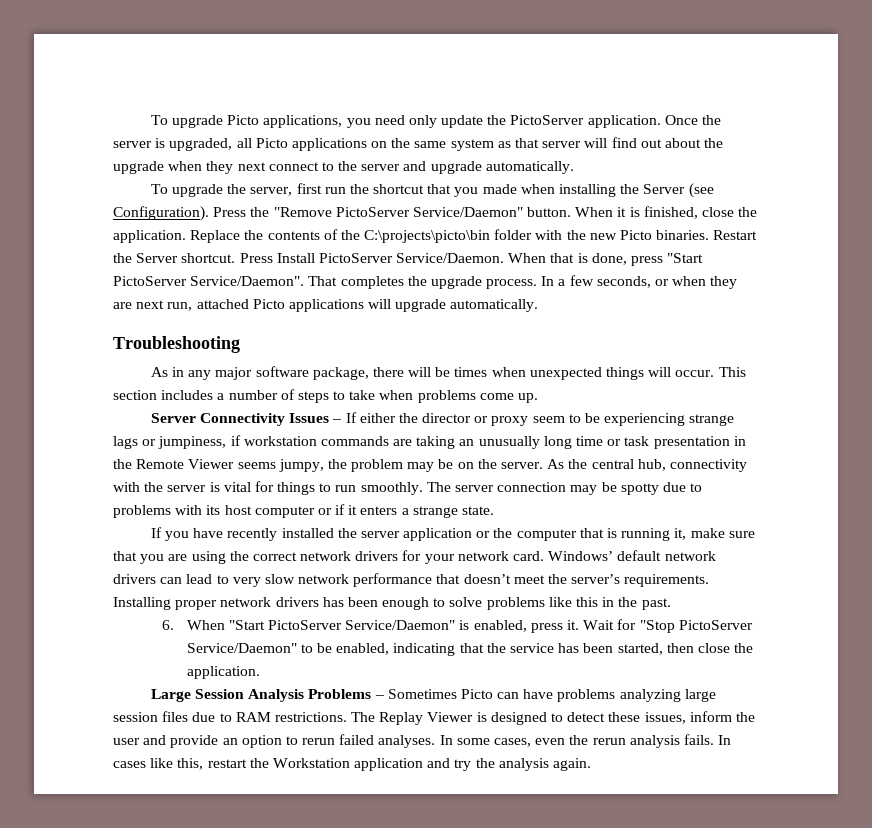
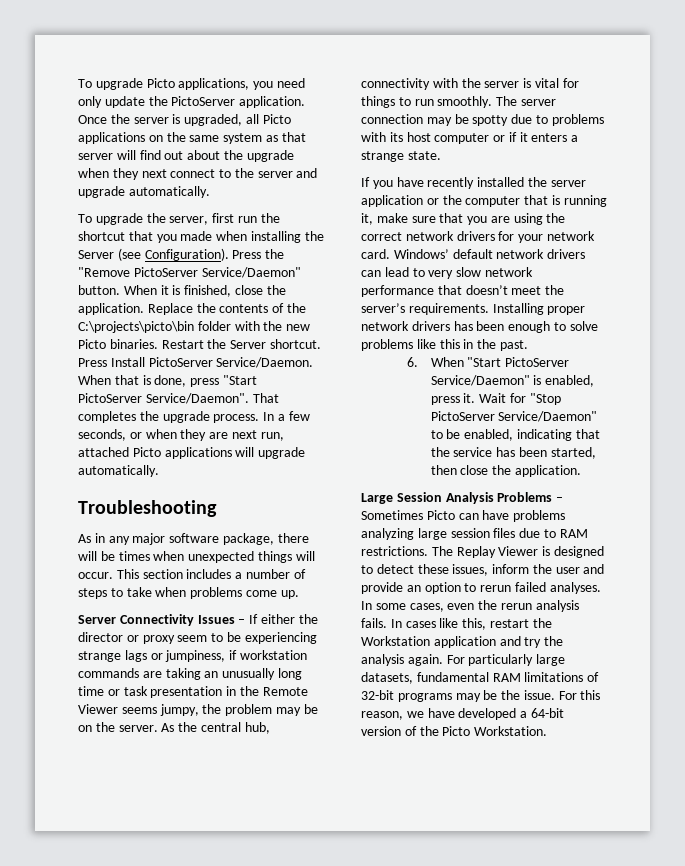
+ For particularly large datasets, fundamental RAM limitations of 32-bit programs may be the issue. For this reason, we have developed a 64-bit version of the Picto Workstation.

